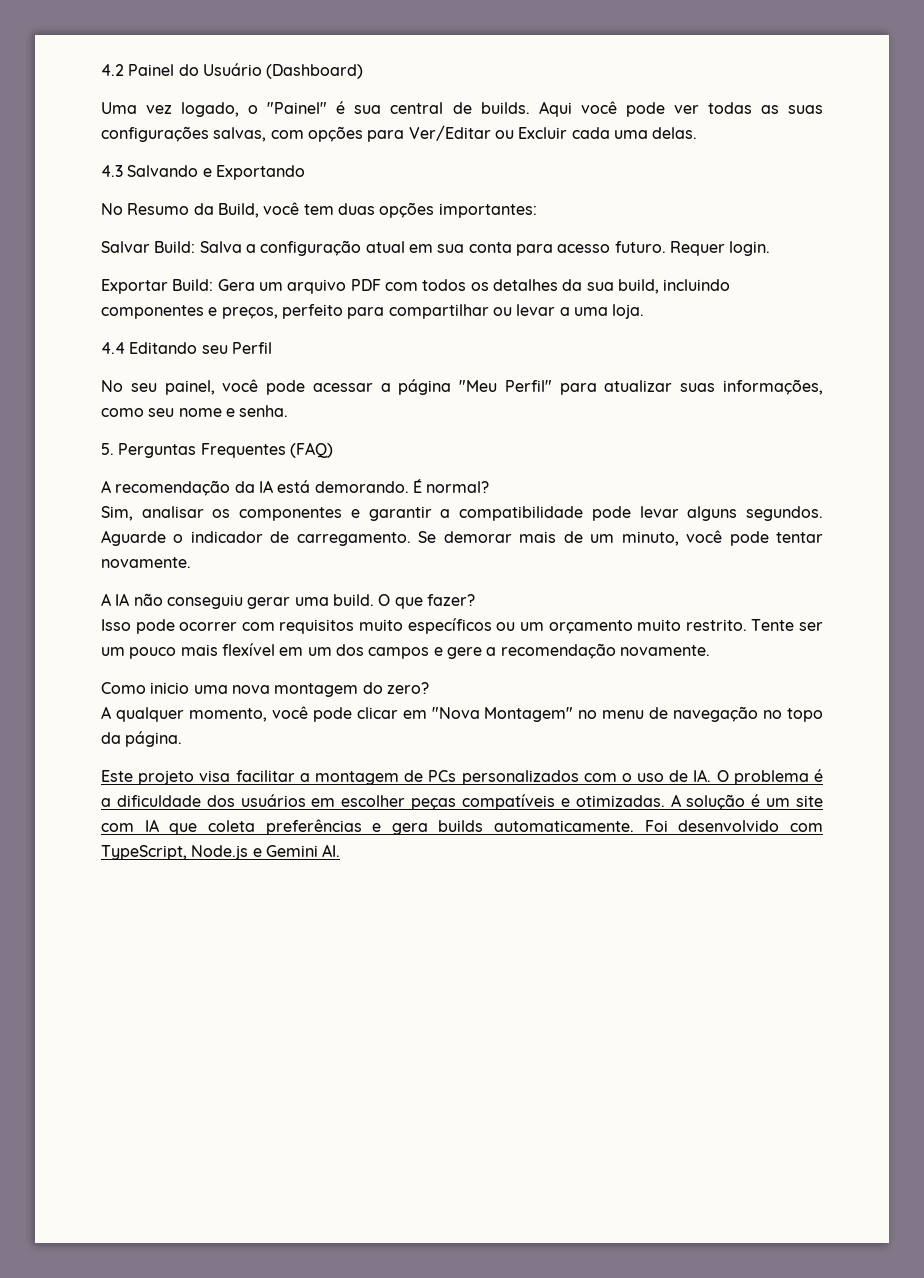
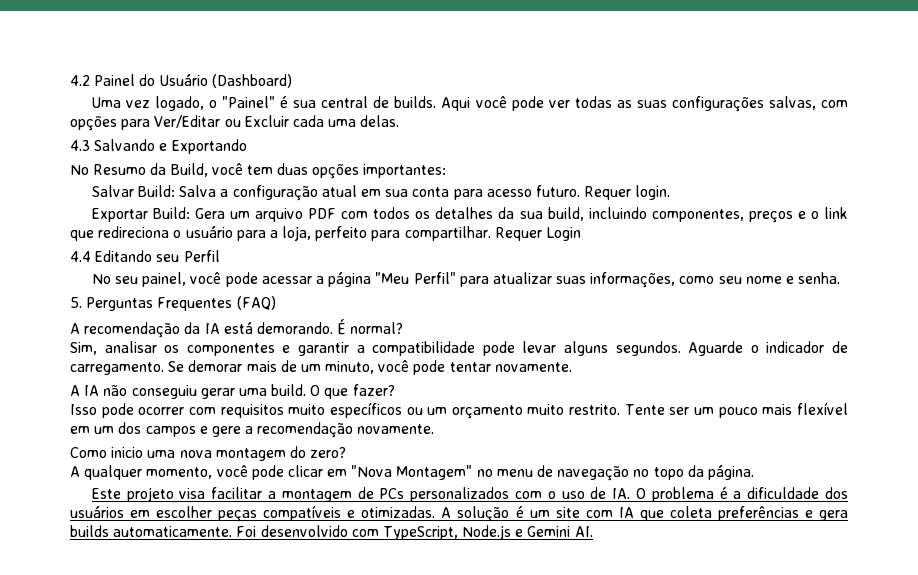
- Exportar Build: Gera um arquivo PDF com todos os detalhes da sua build, incluindo componentes e preços, perfeito para compartilhar ou levar a uma loja.
+ Exportar Build: Gera um arquivo PDF com todos os detalhes da sua build, incluindo componentes, preços e o link que redireciona o usuário para a loja, perfeito para compartilhar. Requer Login

